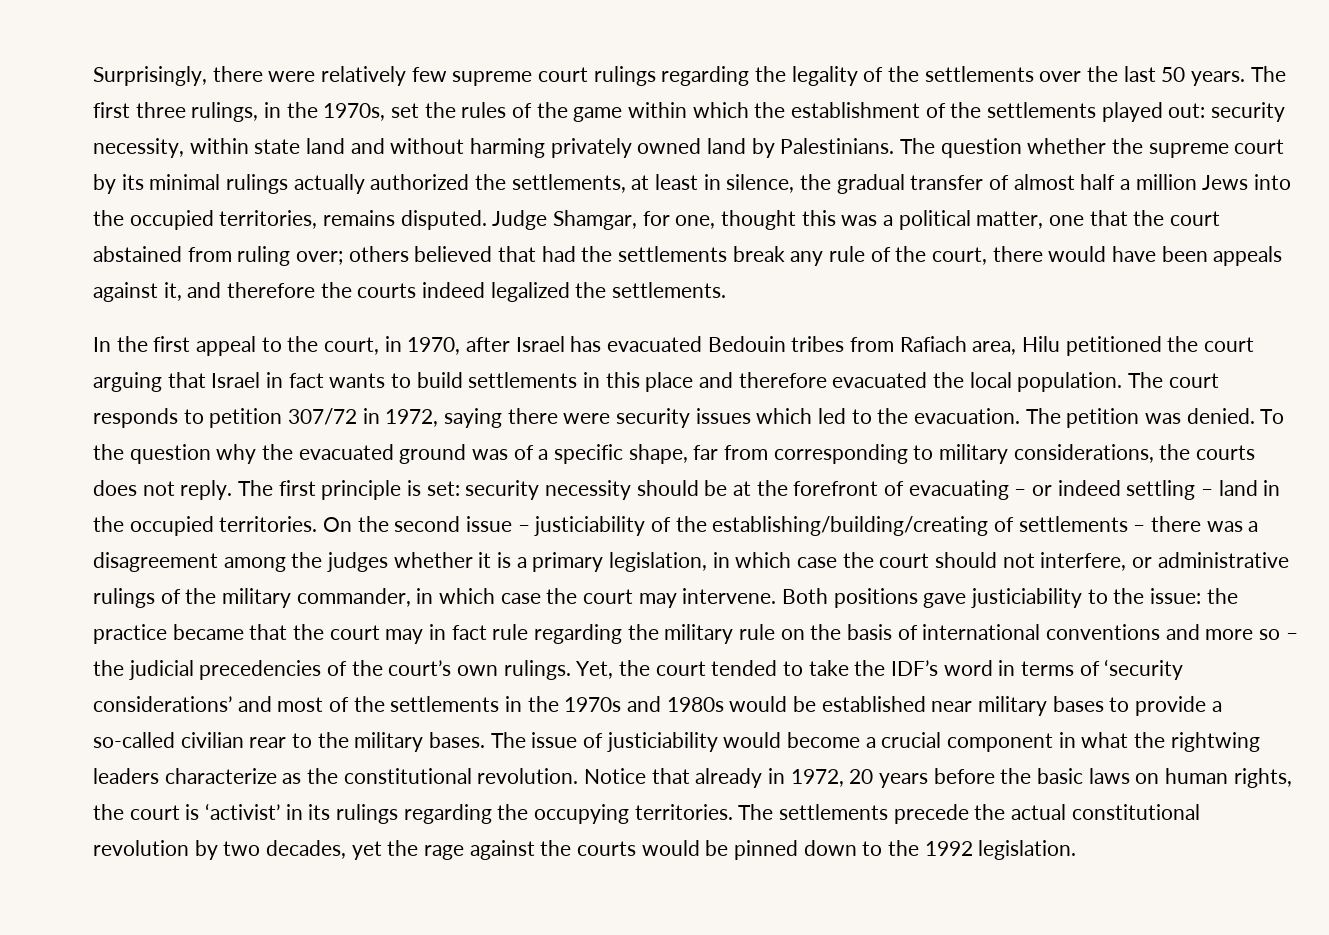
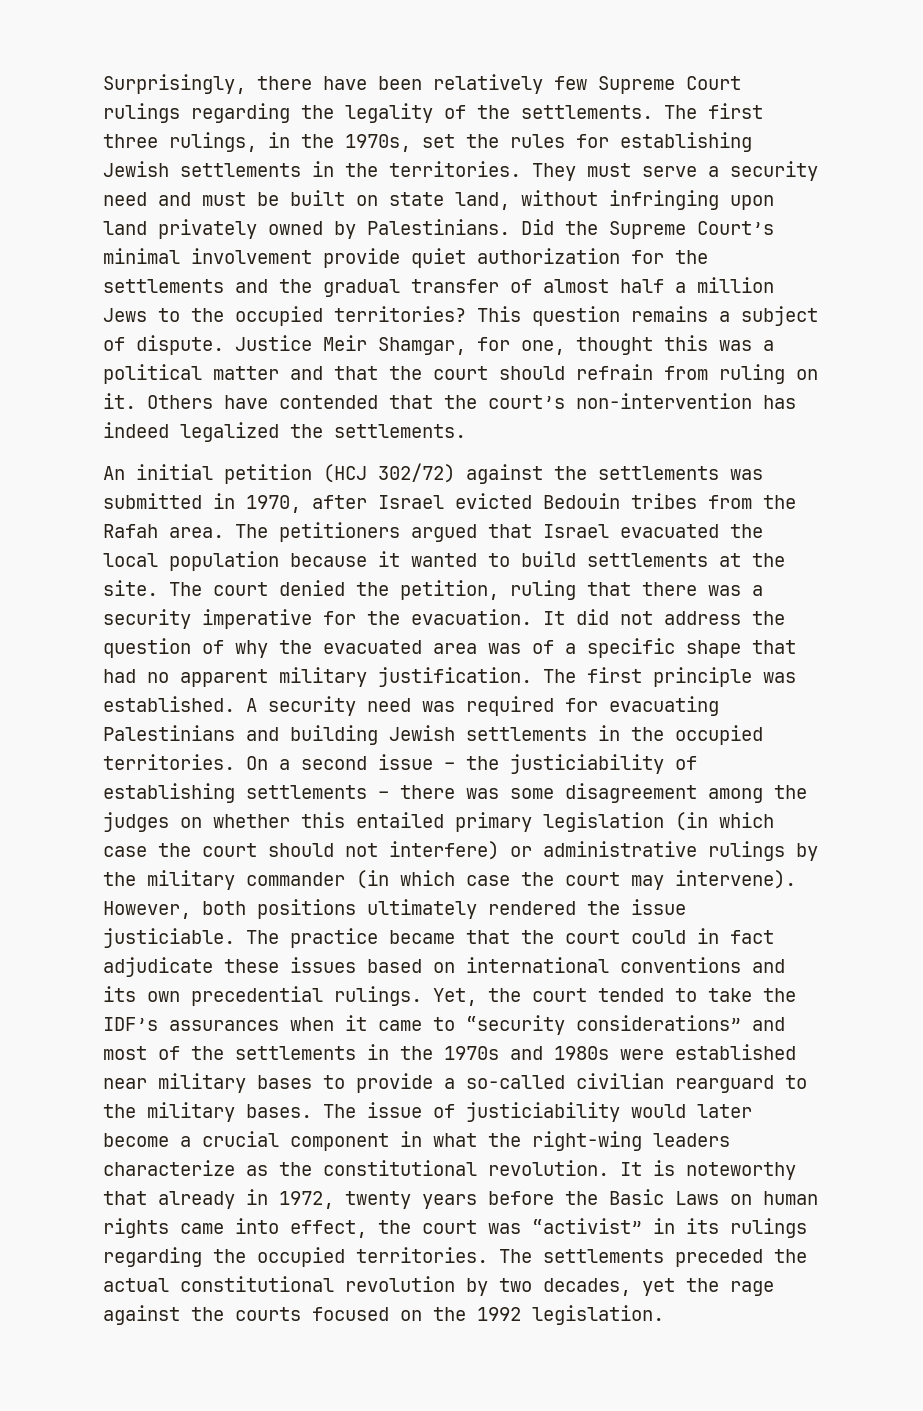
- Surprisingly, there were relatively few supreme court rulings regarding the legality of the settlements over the last 50 years.
+ Surprisingly, there have been relatively few Supreme Court rulings regarding the legality of the settlements.
- The first three rulings, in the 1970s, set the rules of the game within which the establishment of the settlements played out: security necessity, within state land and without harming privately owned land by Palestinians. The question whether the supreme court by its minimal rulings actually authorized the settlements, at least in silence, the gradual transfer of almost half a million Jews into the occupied territories, remains disputed. Judge Shamgar, for one, thought this was a political matter, one that the court abstained from ruling over; others believed that had the settlements break any rule of the court, there would have been appeals against it, and therefore the courts indeed legalized the settlements.
- In the first appeal to the court, in 1970, after Israel has evacuated Bedouin tribes from Rafiach area, Hilu petitioned the court arguing that Israel in fact wants to build settlements in this place and therefore evacuated the local population. The court responds to petition 307/72 in 1972, saying there were security issues which led to the evacuation. The petition was denied. To the question why the evacuated ground was of a specific shape, far from corresponding to military considerations, the courts does not reply. The first principle is set: security necessity should be at the forefront of evacuating – or indeed settling – land in the occupied territories.
+ The first three rulings, in the 1970s, set the rules for establishing Jewish settlements in the territories. They must serve a security need and must be built on state land, without infringing upon land privately owned by Palestinians. Did the Supreme Court’s minimal involvement provide quiet authorization for the settlements and the gradual transfer of almost half a million Jews to the occupied territories? This question remains a subject of dispute. Justice Meir Shamgar, for one, thought this was a political matter and that the court should refrain from ruling on it. Others have contended that the court’s non-intervention has indeed legalized the settlements.
+ An initial petition (HCJ 302/72) against the settlements was submitted in 1970, after Israel evicted Bedouin tribes from the Rafah area. The petitioners argued that Israel evacuated the local population because it wanted to build settlements at the site. The court denied the petition, ruling that there was a security imperative for the evacuation. It did not address the question of why the evacuated area was of a specific shape that had no apparent military justification. The first principle was established. A security need was required for evacuating Palestinians and building Jewish settlements in the occupied territories.
- On the second issue – justiciability of the establishing/building/creating of settlements – there was a disagreement among the judges whether it is a primary legislation, in which case the court should not interfere, or administrative rulings of the military commander, in which case the court may intervene. Both positions gave justiciability to the issue: the practice became that the court may in fact rule regarding the military rule on the basis of international conventions and more so – the judicial precedencies of the court’s own rulings.
+ On a second issue – the justiciability of establishing settlements – there was some disagreement among the judges on whether this entailed primary legislation (in which case the court should not interfere) or administrative rulings by the military commander (in which case the court may intervene). However, both positions ultimately rendered the issue justiciable. The practice became that the court could in fact adjudicate these issues based on international conventions and its own precedential rulings.
- Yet, the court tended to take the IDF’s word in terms of ‘security considerations’ and most of the settlements in the 1970s and 1980s would be established near military bases to provide a so-called civilian rear to the military bases.
+ Yet, the court tended to take the IDF’s assurances when it came to “security considerations” and most of the settlements in the 1970s and 1980s were established near military bases to provide a so-called civilian rearguard to the military bases.
- The issue of justiciability would become a crucial component in what the rightwing leaders characterize as the constitutional revolution.
+ The issue of justiciability would later become a crucial component in what the right-wing leaders characterize as the constitutional revolution.
- Notice that already in 1972, 20 years before the basic laws on human rights, the court is ‘activist’ in its rulings regarding the occupying territories.
+ It is noteworthy that already in 1972, twenty years before the Basic Laws on human rights came into effect, the court was “activist” in its rulings regarding the occupied territories.
- The settlements precede the actual constitutional revolution by two decades, yet the rage against the courts would be pinned down to the 1992 legislation.
+ The settlements preceded the actual constitutional revolution by two decades, yet the rage against the courts focused on the 1992 legislation.

